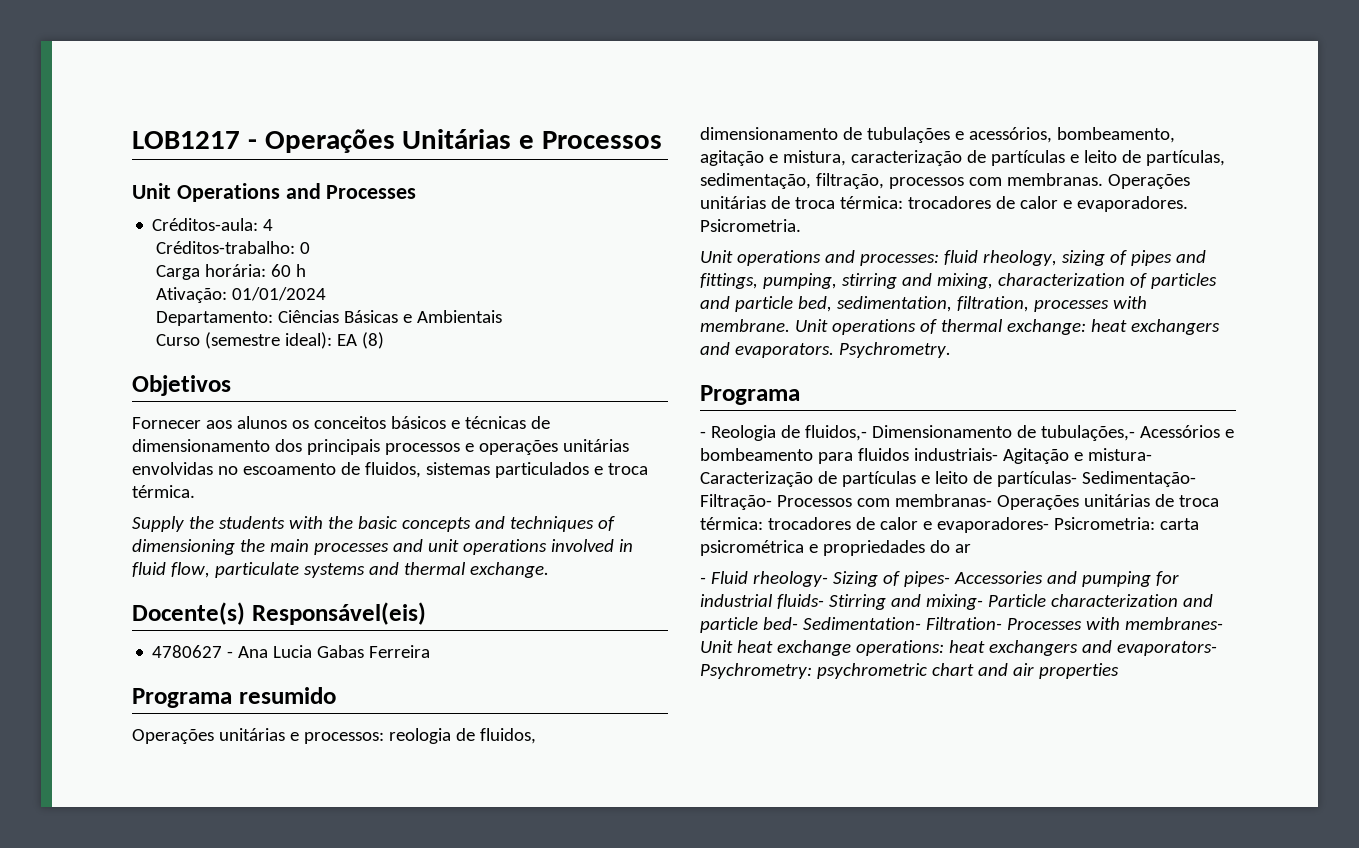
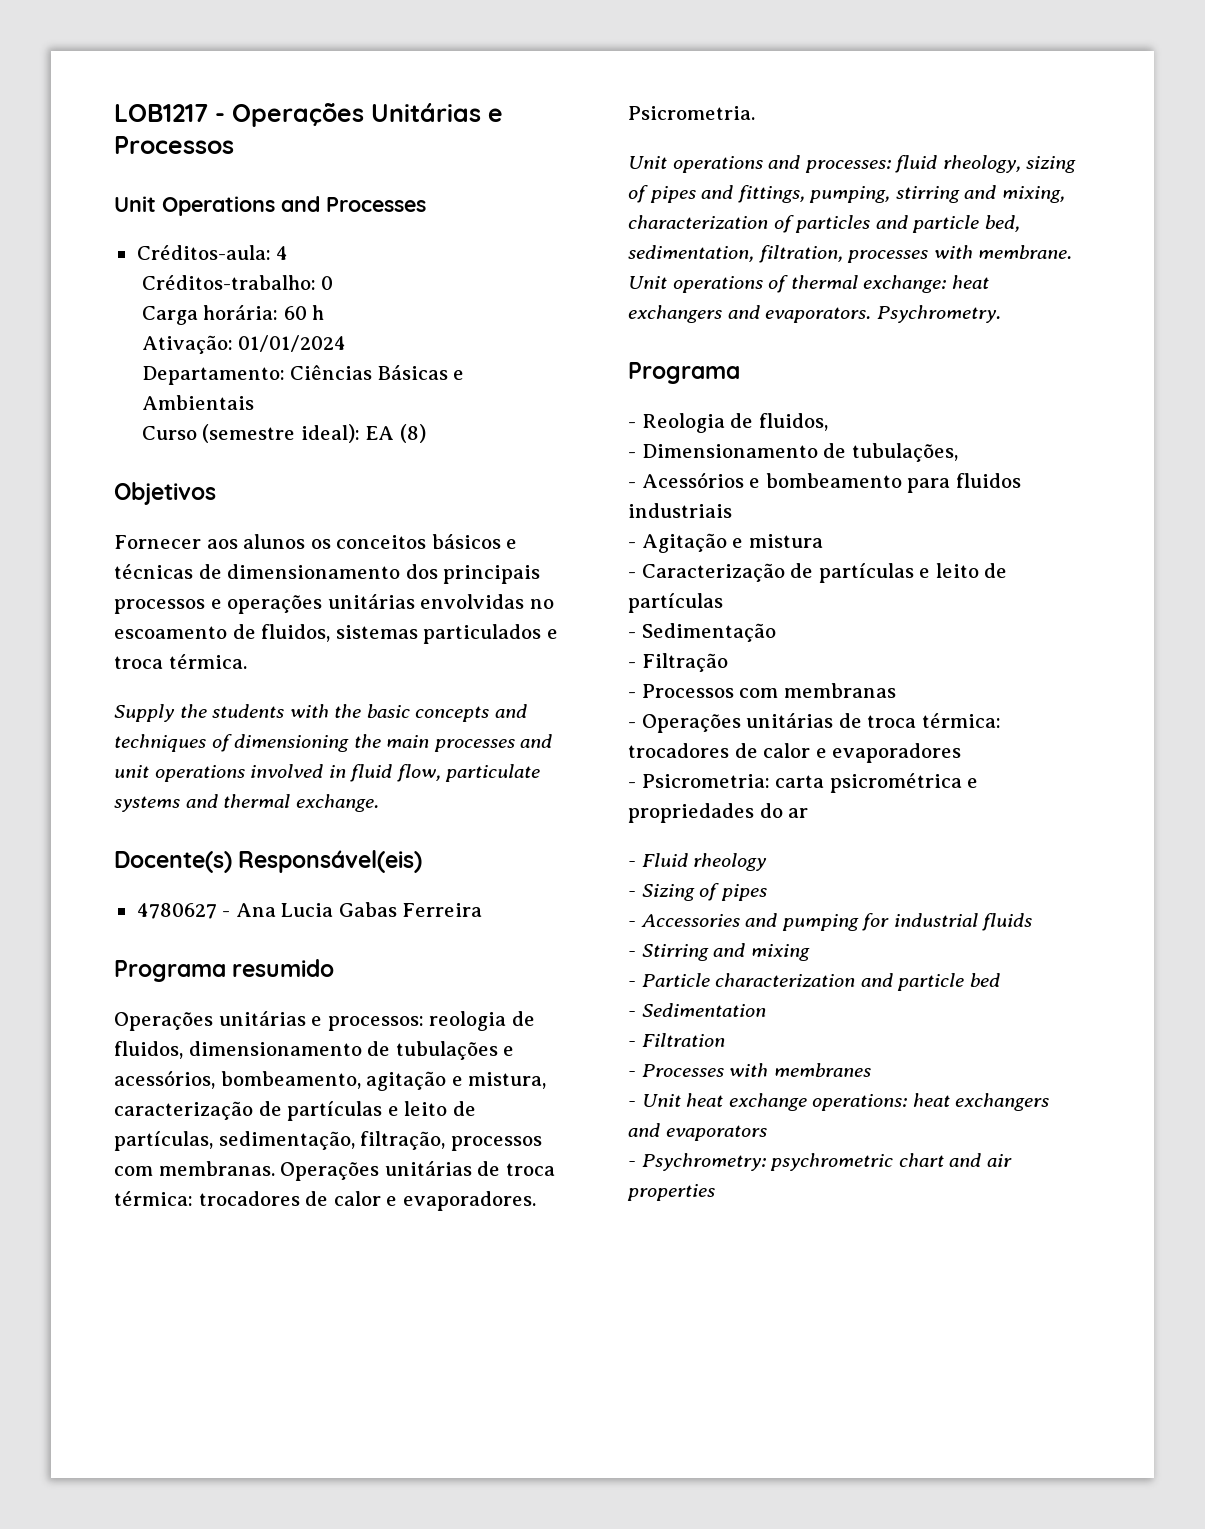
- - Reologia de fluidos,- Dimensionamento de tubulações,- Acessórios e bombeamento para fluidos industriais- Agitação e mistura- Caracterização de partículas e leito de partículas- Sedimentação- Filtração- Processos com membranas- Operações unitárias de troca térmica: trocadores de calor e evaporadores- Psicrometria: carta psicrométrica e propriedades do ar
+ - Reologia de fluidos,
+ - Dimensionamento de tubulações,
+ - Acessórios e bombeamento para fluidos industriais
+ - Agitação e mistura
+ - Caracterização de partículas e leito de partículas
+ - Sedimentação
+ - Filtração
+ - Processos com membranas
+ - Operações unitárias de troca térmica: trocadores de calor e evaporadores
+ - Psicrometria: carta psicrométrica e propriedades do ar
- - Fluid rheology- Sizing of pipes- Accessories and pumping for industrial fluids- Stirring and mixing- Particle characterization and particle bed- Sedimentation- Filtration- Processes with membranes- Unit heat exchange operations: heat exchangers and evaporators- Psychrometry: psychrometric chart and air properties
+ - Fluid rheology
+ - Sizing of pipes
+ - Accessories and pumping for industrial fluids
+ - Stirring and mixing
+ - Particle characterization and particle bed
+ - Sedimentation
+ - Filtration
+ - Processes with membranes
+ - Unit heat exchange operations: heat exchangers and evaporators
+ - Psychrometry: psychrometric chart and air properties

